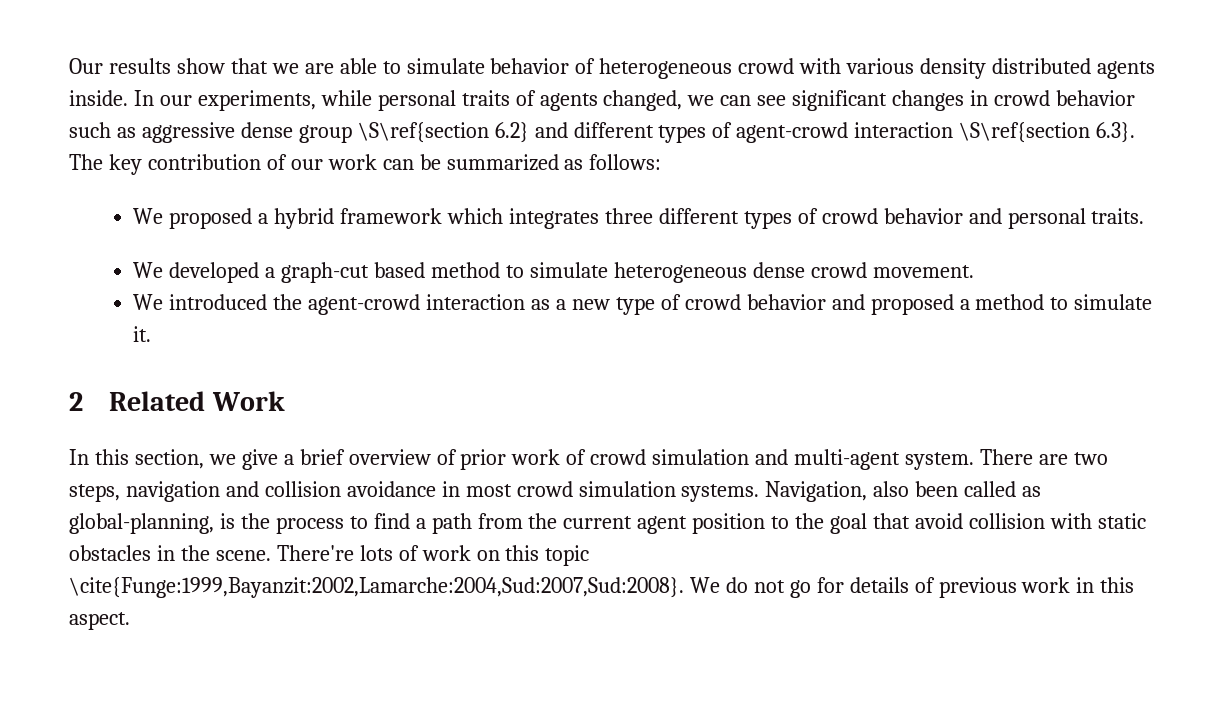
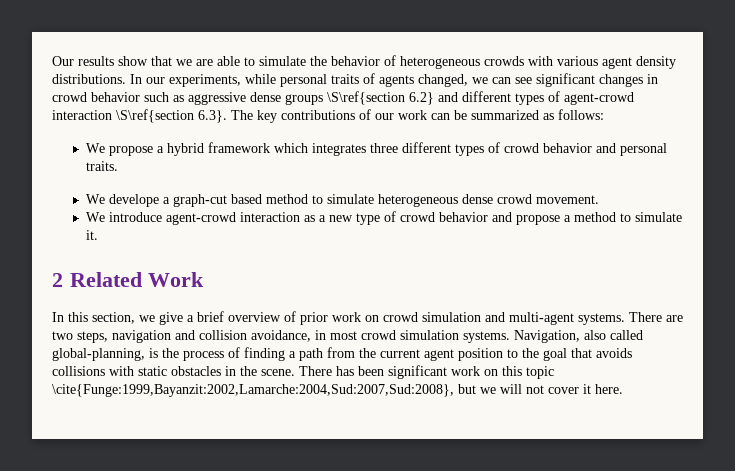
- Our results show that we are able to simulate behavior of heterogeneous crowd with various density distributed agents inside.
+ Our results show that we are able to simulate the behavior of heterogeneous crowds with various agent density distributions.
- In our experiments, while personal traits of agents changed, we can see significant changes in crowd behavior such as aggressive dense group \S\ref{section 6.2} and different types of agent-crowd interaction \S\ref{section 6.3}. The key contribution of our work can be summarized as follows:
+ In our experiments, while personal traits of agents changed, we can see significant changes in crowd behavior such as aggressive dense groups \S\ref{section 6.2} and different types of agent-crowd interaction \S\ref{section 6.3}. The key contributions of our work can be summarized as follows:
- We proposed a hybrid framework which integrates three different types of crowd behavior and personal traits.
+ We propose a hybrid framework which integrates three different types of crowd behavior and personal traits.
- We developed a graph-cut based method to simulate heterogeneous dense crowd movement.
+ We develope a graph-cut based method to simulate heterogeneous dense crowd movement.
- We introduced the agent-crowd interaction as a new type of crowd behavior and proposed a method to simulate it.
+ We introduce agent-crowd interaction as a new type of crowd behavior and propose a method to simulate it.
- In this section, we give a brief overview of prior work of crowd simulation and multi-agent system.
+ In this section, we give a brief overview of prior work on crowd simulation and multi-agent systems.
- There are two steps, navigation and collision avoidance in most crowd simulation systems.
+ There are two steps, navigation and collision avoidance, in most crowd simulation systems.
- Navigation, also been called as global-planning, is the process to find a path from the current agent position to the goal that avoid collision with static obstacles in the scene.
+ Navigation, also called global-planning, is the process of finding a path from the current agent position to the goal that avoids collisions with static obstacles in the scene.
- There're lots of work on this topic \cite{Funge:1999,Bayanzit:2002,Lamarche:2004,Sud:2007,Sud:2008}. We do not go for details of previous work in this aspect.
+ There has been significant work on this topic \cite{Funge:1999,Bayanzit:2002,Lamarche:2004,Sud:2007,Sud:2008}, but we will not cover it here.

